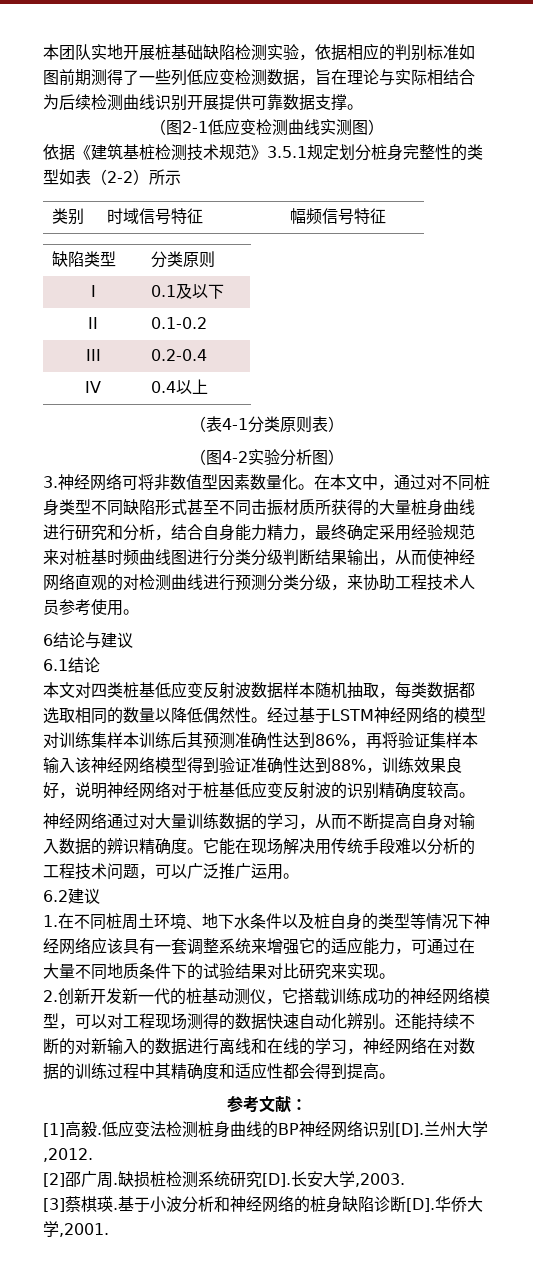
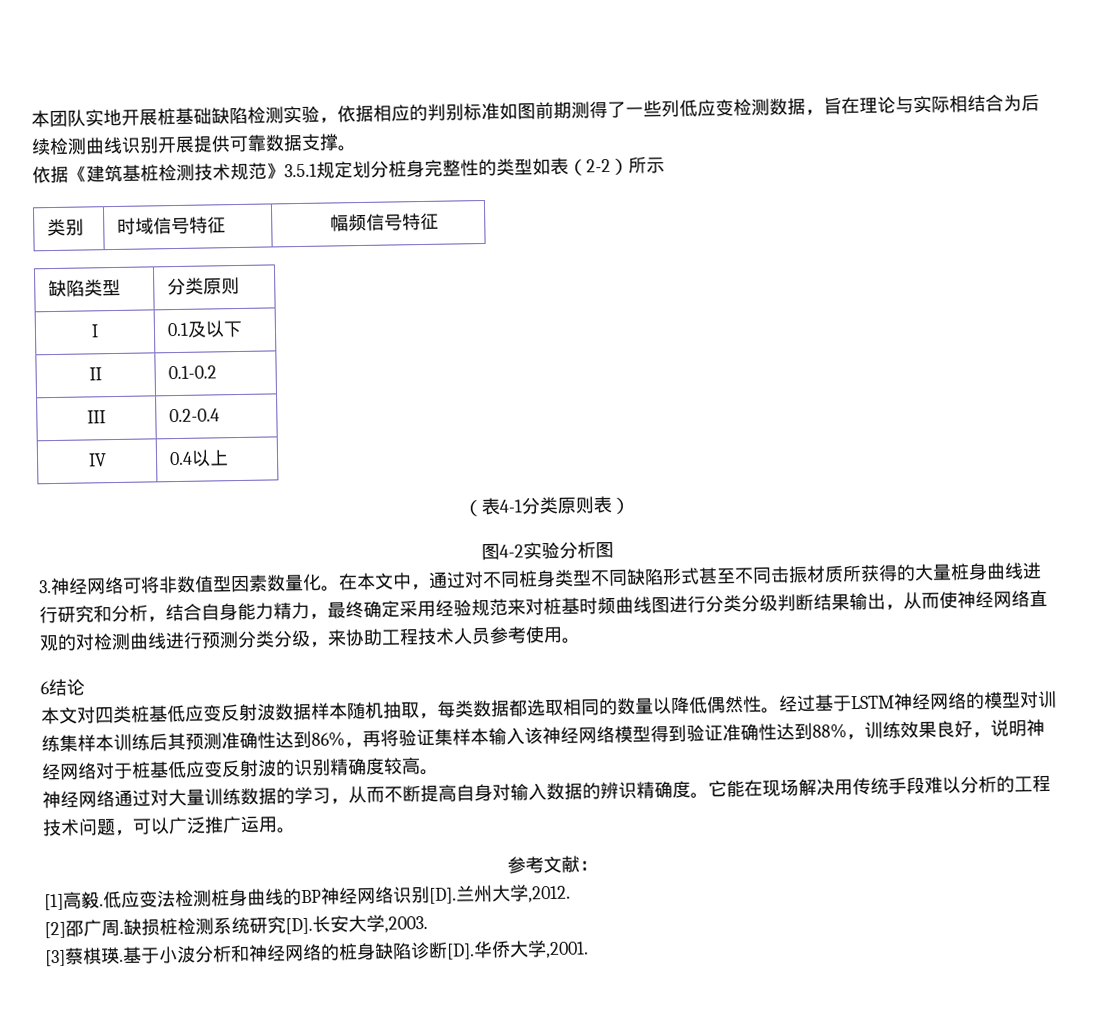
- （图2-1低应变检测曲线实测图）
- （图4-2实验分析图）
+ 图4-2实验分析图
- 6结论与建议
- 6.1结论
+ 6结论
- 6.2建议
- 1.在不同桩周土环境、地下水条件以及桩自身的类型等情况下神经网络应该具有一套调整系统来增强它的适应能力，可通过在大量不同地质条件下的试验结果对比研究来实现。
- 2.创新开发新一代的桩基动测仪，它搭载训练成功的神经网络模型，可以对工程现场测得的数据快速自动化辨别。还能持续不断的对新输入的数据进行离线和在线的学习，神经网络在对数据的训练过程中其精确度和适应性都会得到提高。

